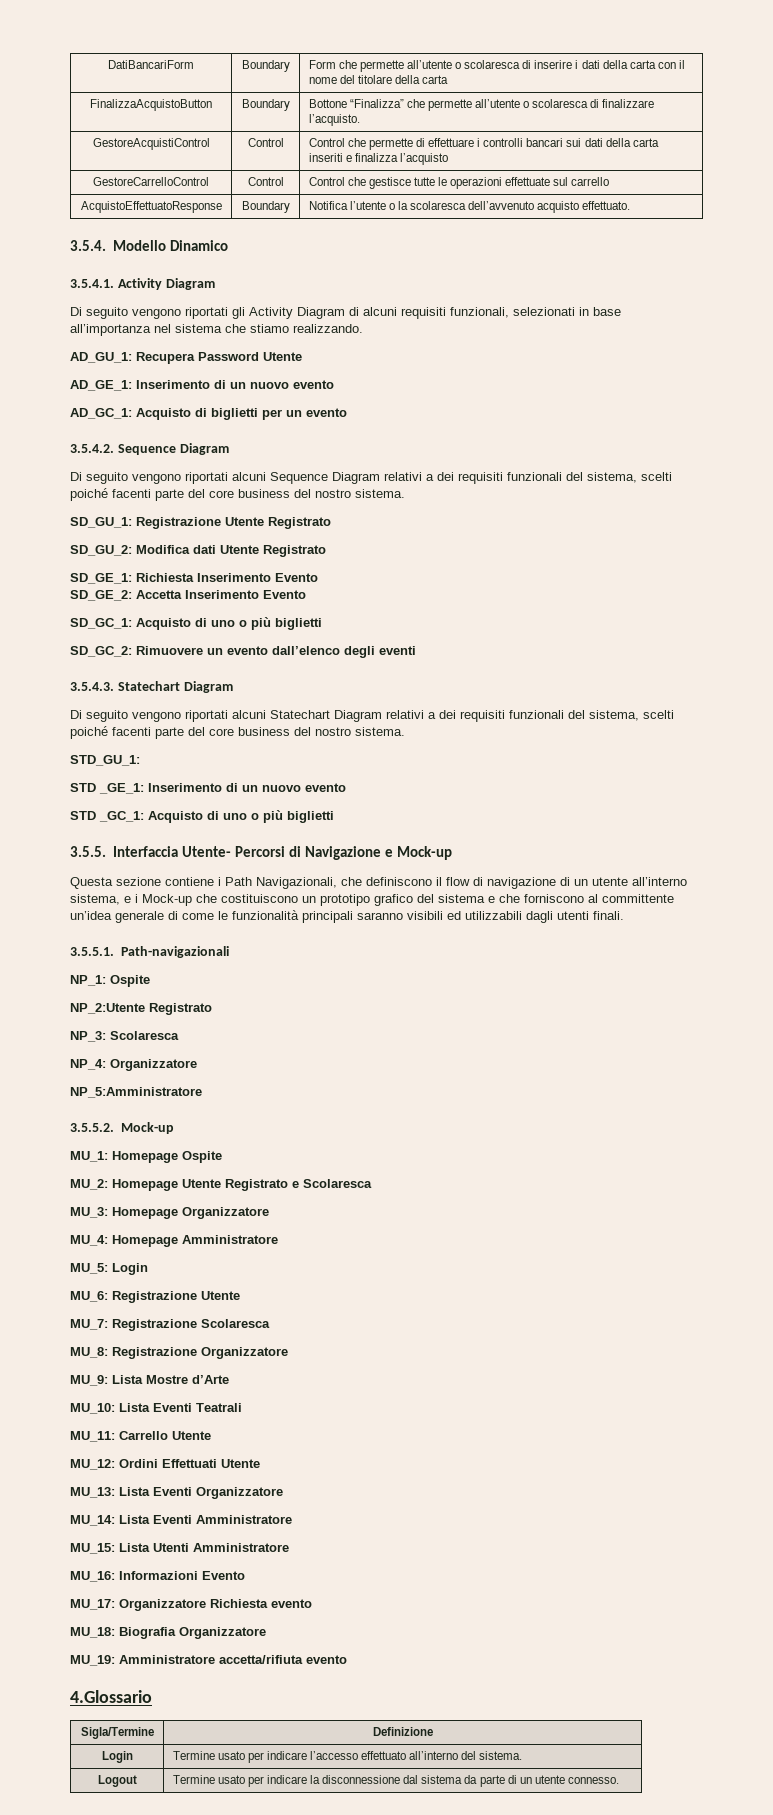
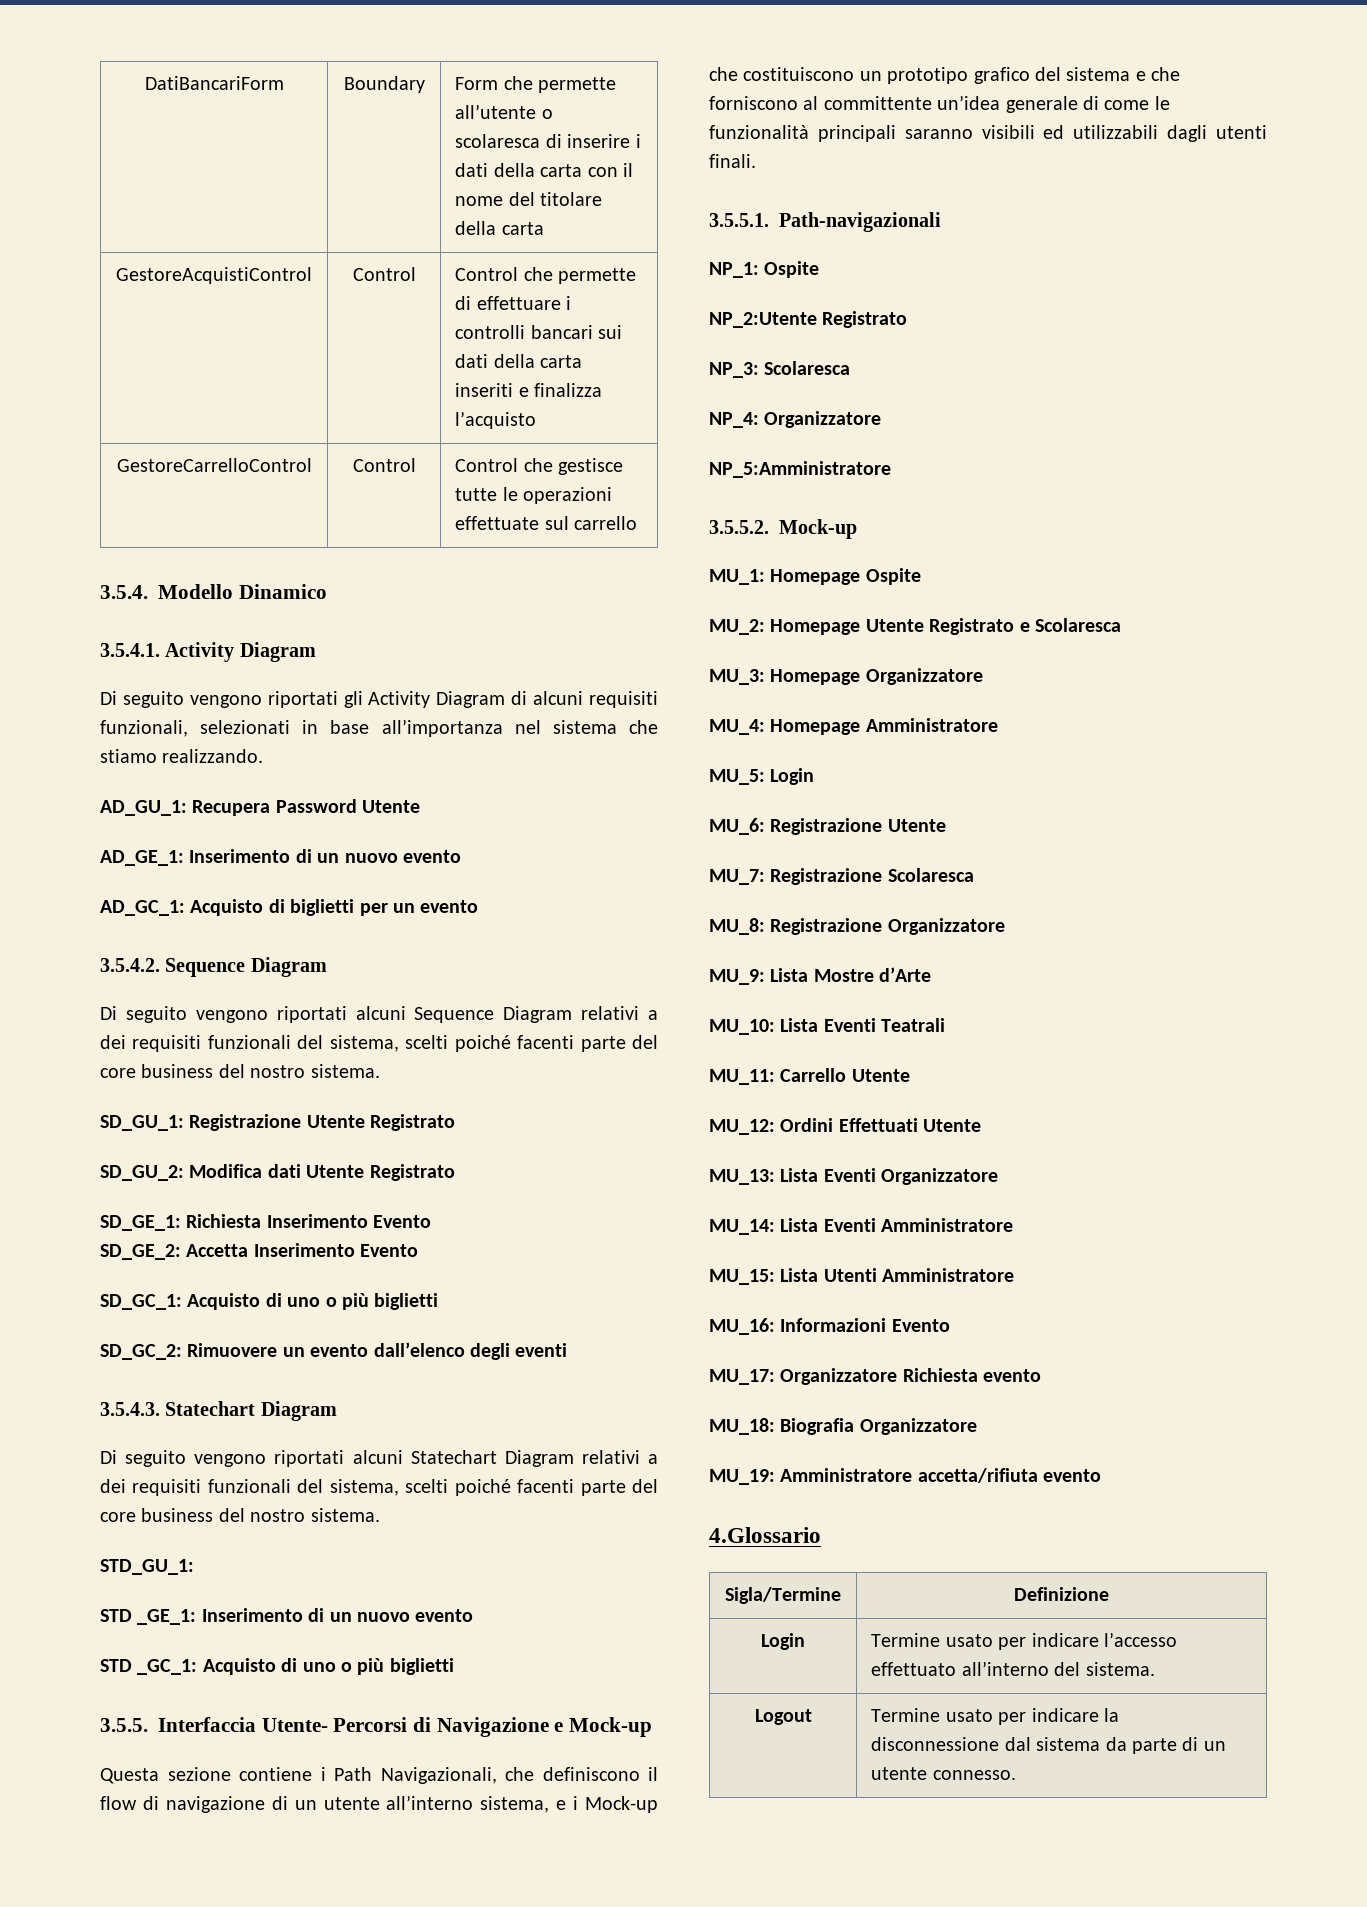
- FinalizzaAcquistoButton | Boundary | Bottone “Finalizza” che permette all’utente o scolaresca di finalizzare l’acquisto.
- AcquistoEffettuatoResponse | Boundary | Notifica l’utente o la scolaresca dell’avvenuto acquisto effettuato.

